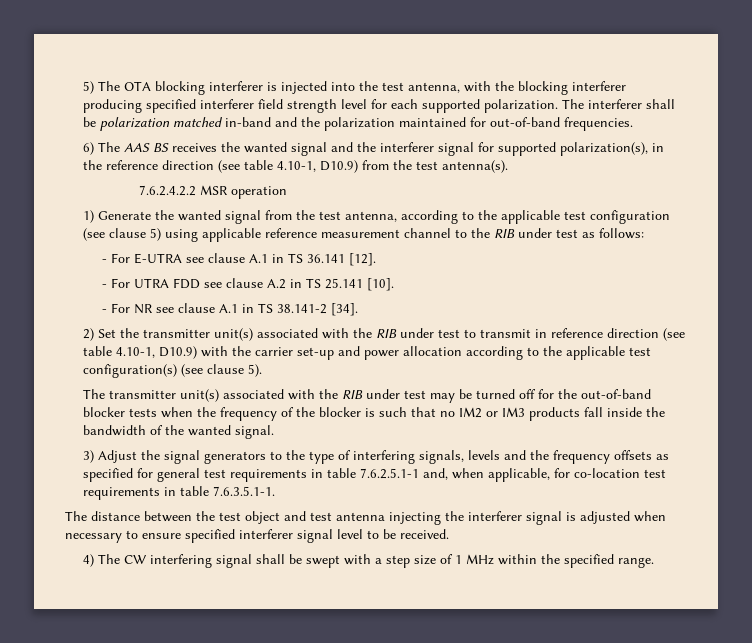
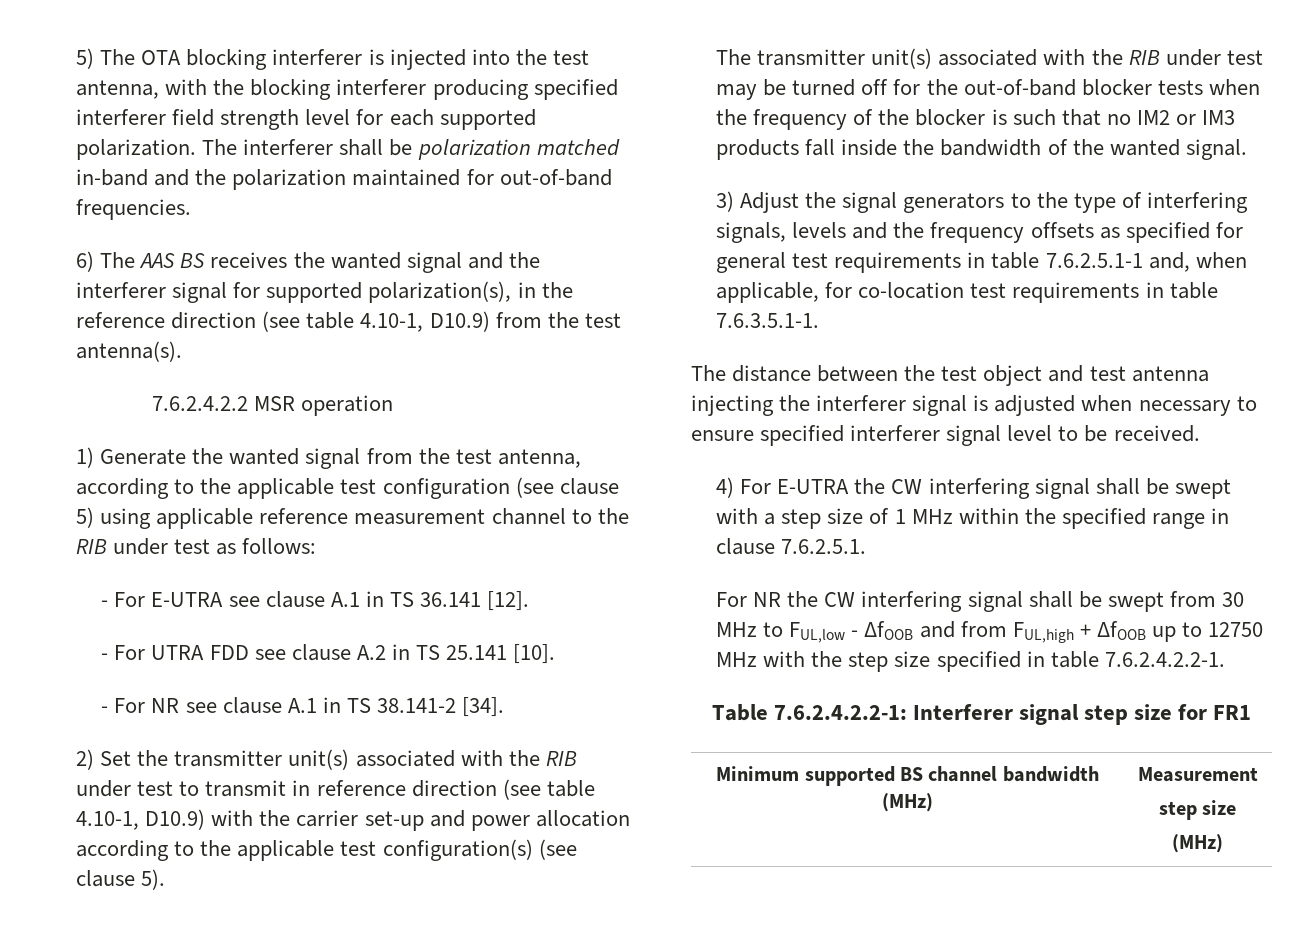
- 4) The CW interfering signal shall be swept with a step size of 1 MHz within the specified range.
+ 4) For E-UTRA the CW interfering signal shall be swept with a step size of 1 MHz within the specified range in clause 7.6.2.5.1.
+ For NR the CW interfering signal shall be swept from 30 MHz to FUL,low - ΔfOOB and from FUL,high + ΔfOOB up to 12750 MHz with the step size specified in table 7.6.2.4.2.2-1.
+ Table 7.6.2.4.2.2-1: Interferer signal step size for FR1
+ Minimum supported BS channel bandwidth (MHz) | Measurement
+ step size
+ (MHz)

